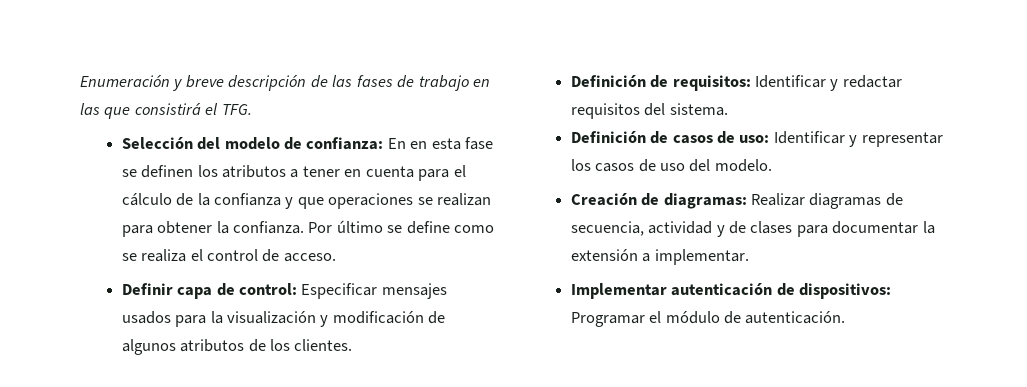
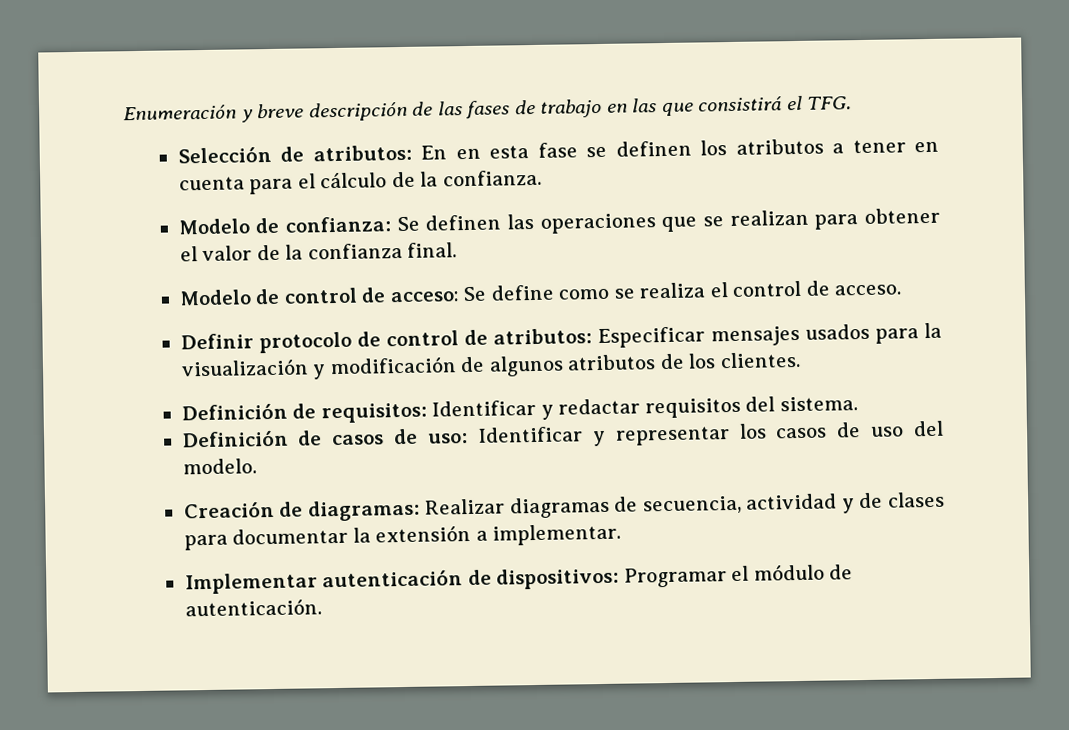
- Selección del modelo de confianza: En en esta fase se definen los atributos a tener en cuenta para el cálculo de la confianza y que operaciones se realizan para obtener la confianza. Por último se define como se realiza el control de acceso.
+ Selección de atributos: En en esta fase se definen los atributos a tener en cuenta para el cálculo de la confianza.
+ Modelo de confianza: Se definen las operaciones que se realizan para obtener el valor de la confianza final.
+ Modelo de control de acceso: Se define como se realiza el control de acceso.
- Definir capa de control: Especificar mensajes usados para la visualización y modificación de algunos atributos de los clientes.
+ Definir protocolo de control de atributos: Especificar mensajes usados para la visualización y modificación de algunos atributos de los clientes.

